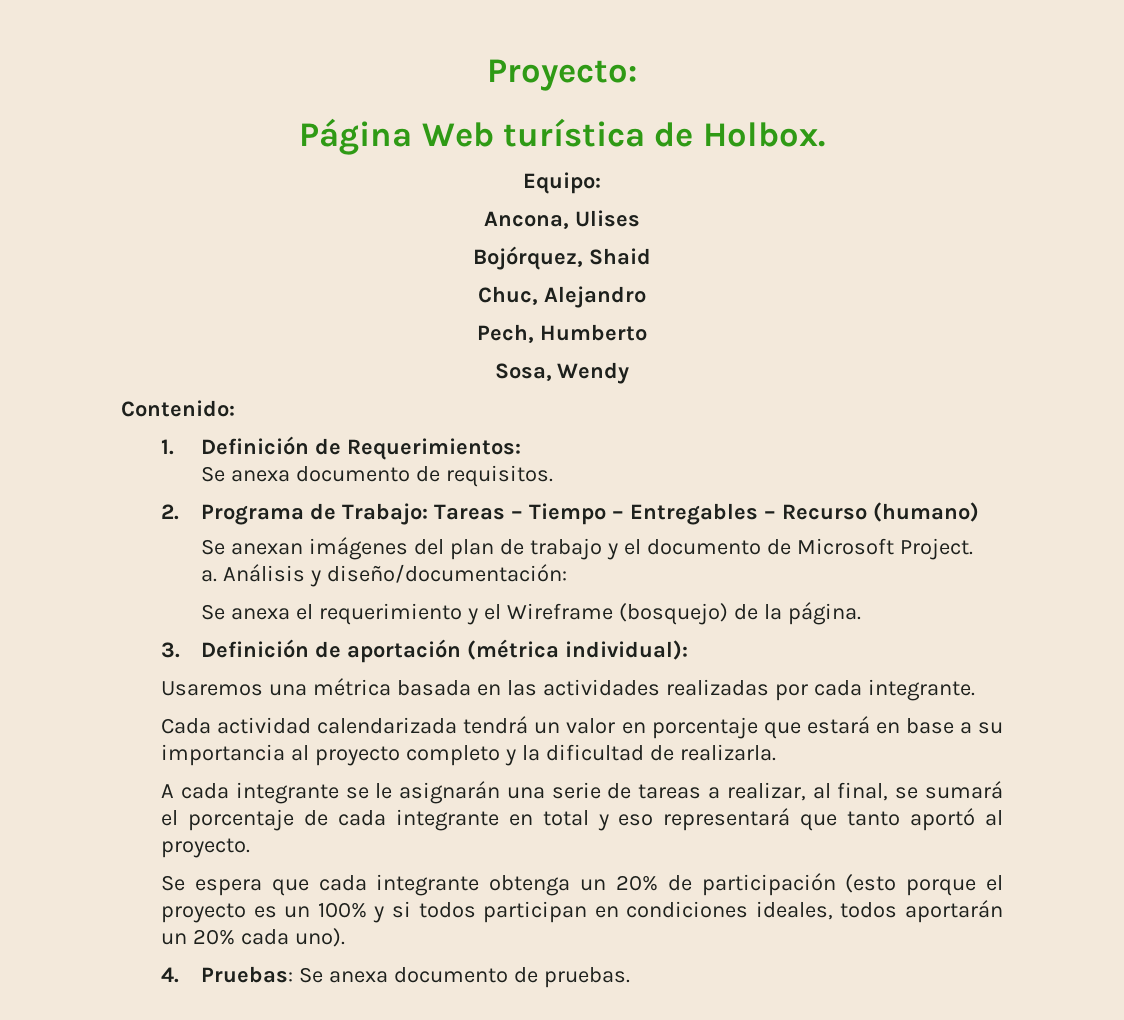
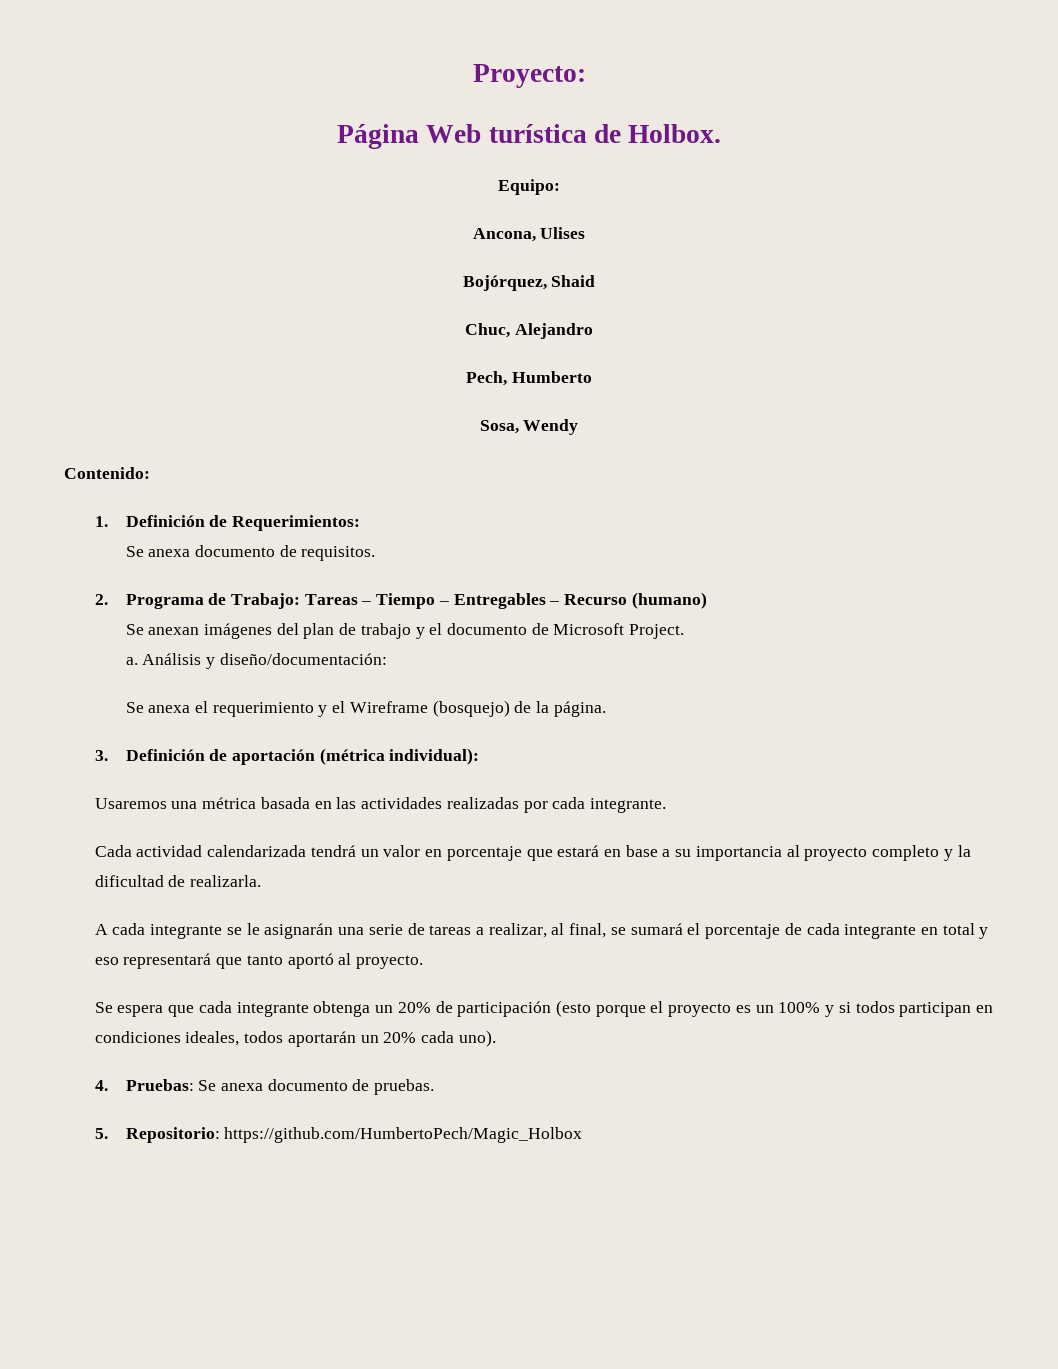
+ 5. Repositorio: https://github.com/HumbertoPech/Magic_Holbox

